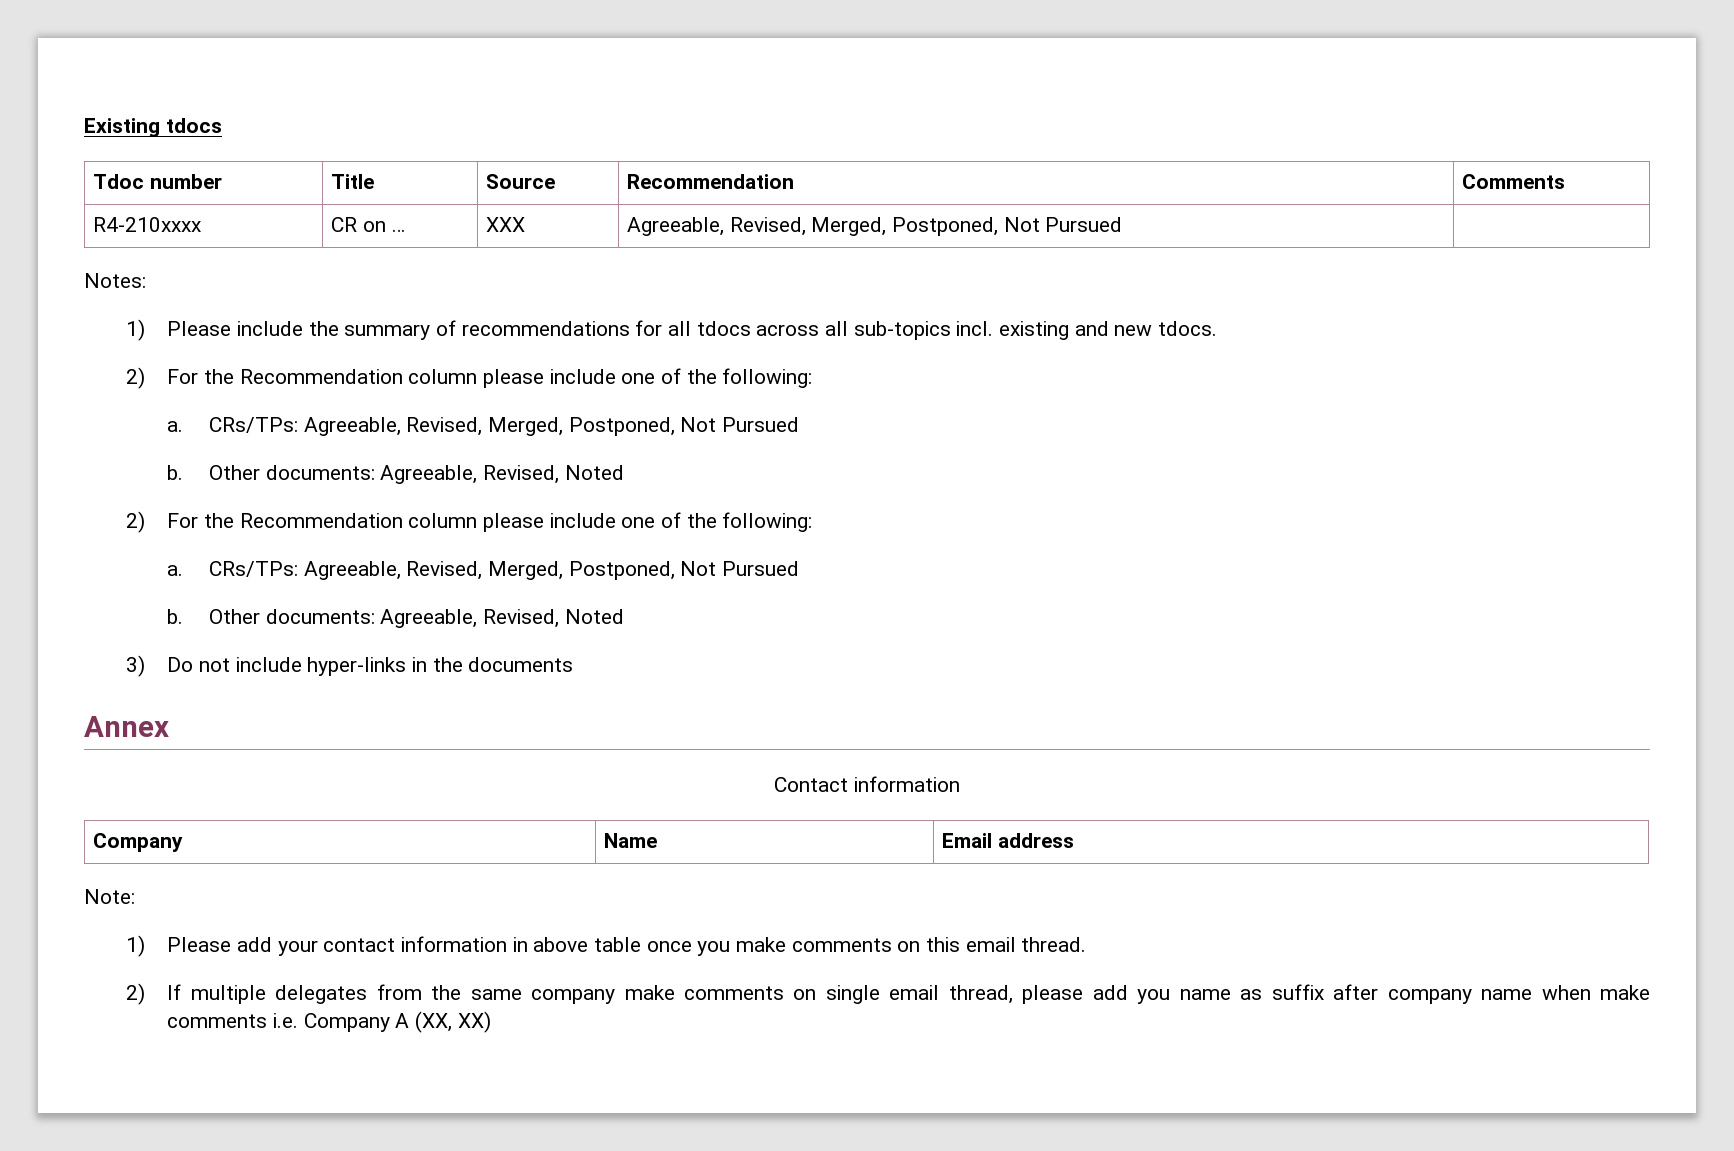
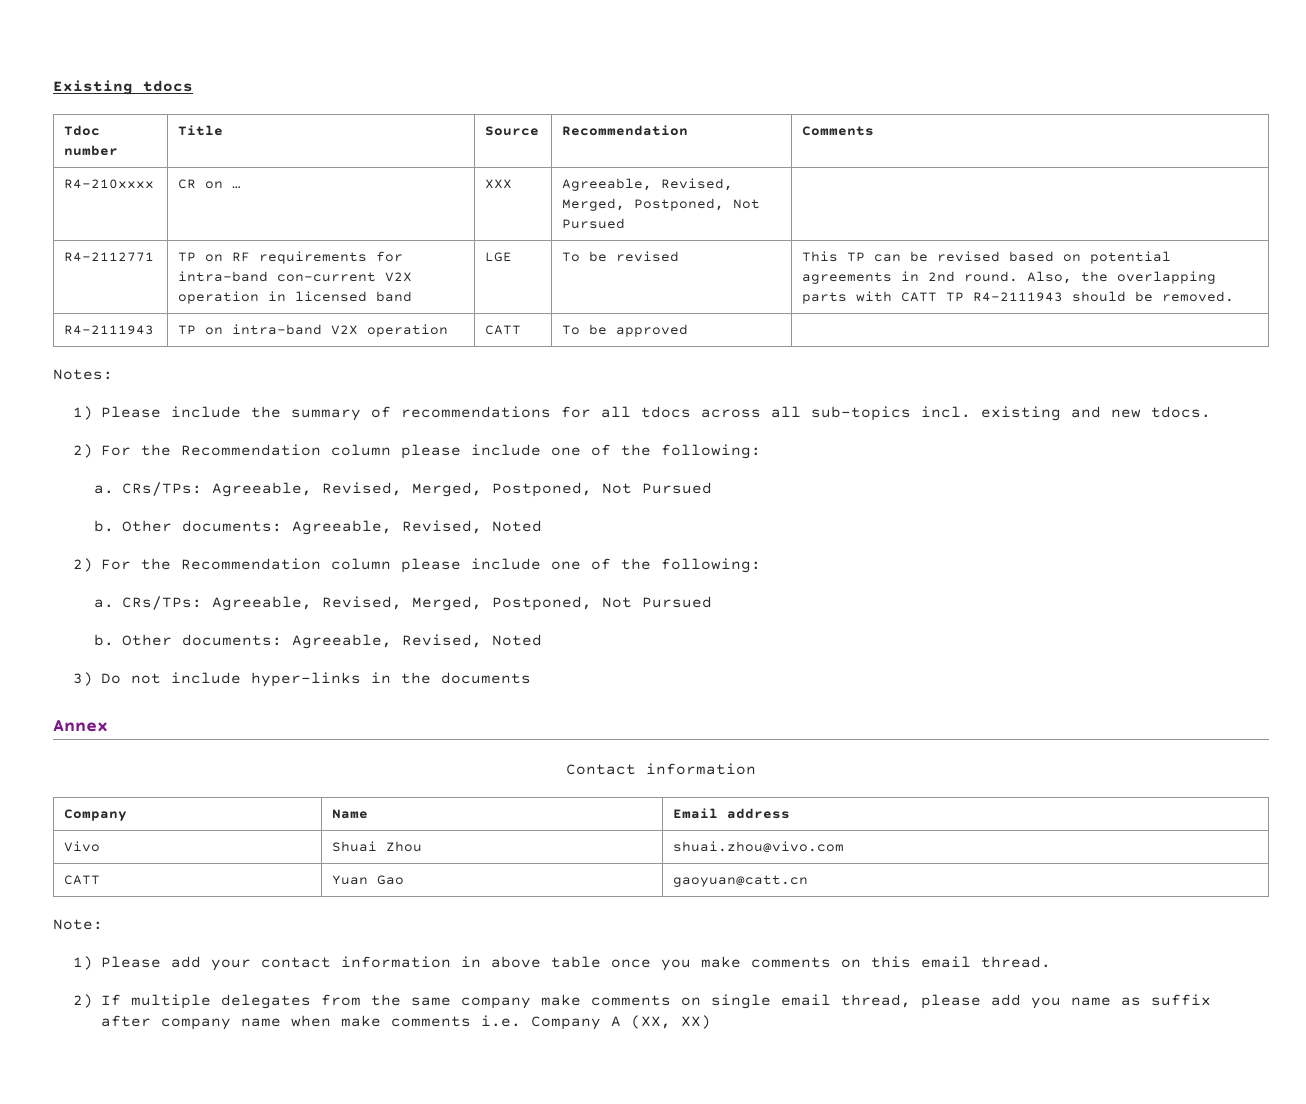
+ R4-2112771 | TP on RF requirements for intra-band con-current V2X operation in licensed band | LGE | To be revised | This TP can be revised based on potential agreements in 2nd round. Also, the overlapping parts with CATT TP R4-2111943 should be removed.
+ R4-2111943 | TP on intra-band V2X operation | CATT | To be approved |
+ Vivo | Shuai Zhou | shuai.zhou@vivo.com
+ CATT | Yuan Gao | gaoyuan@catt.cn

